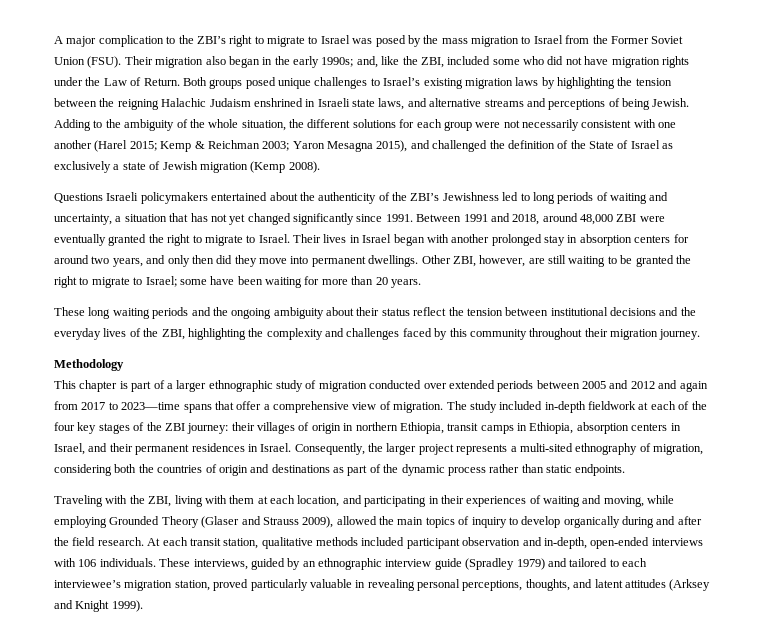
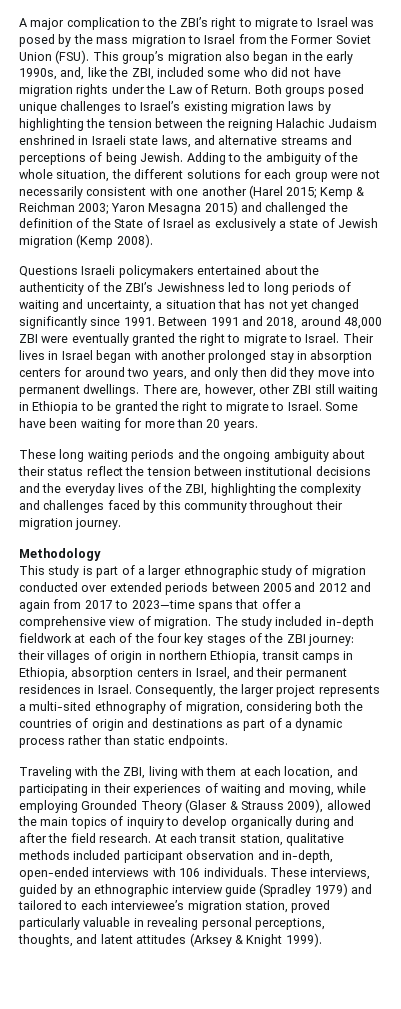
- Their migration also began in the early 1990s; and, like the ZBI, included some who did not have migration rights under the Law of Return.
+ This group’s migration also began in the early 1990s, and, like the ZBI, included some who did not have migration rights under the Law of Return.
- Adding to the ambiguity of the whole situation, the different solutions for each group were not necessarily consistent with one another (Harel 2015; Kemp & Reichman 2003; Yaron Mesagna 2015), and challenged the definition of the State of Israel as exclusively a state of Jewish migration (Kemp 2008).
+ Adding to the ambiguity of the whole situation, the different solutions for each group were not necessarily consistent with one another (Harel 2015; Kemp & Reichman 2003; Yaron Mesagna 2015) and challenged the definition of the State of Israel as exclusively a state of Jewish migration (Kemp 2008).
- Other ZBI, however, are still waiting to be granted the right to migrate to Israel; some have been waiting for more than 20 years.
+ There are, however, other ZBI still waiting in Ethiopia to be granted the right to migrate to Israel. Some have been waiting for more than 20 years.
- This chapter is part of a larger ethnographic study of migration conducted over extended periods between 2005 and 2012 and again from 2017 to 2023—time spans that offer a comprehensive view of migration.
+ This study is part of a larger ethnographic study of migration conducted over extended periods between 2005 and 2012 and again from 2017 to 2023—time spans that offer a comprehensive view of migration.
- Consequently, the larger project represents a multi-sited ethnography of migration, considering both the countries of origin and destinations as part of the dynamic process rather than static endpoints.
+ Consequently, the larger project represents a multi-sited ethnography of migration, considering both the countries of origin and destinations as part of a dynamic process rather than static endpoints.
- Traveling with the ZBI, living with them at each location, and participating in their experiences of waiting and moving, while employing Grounded Theory (Glaser and Strauss 2009), allowed the main topics of inquiry to develop organically during and after the field research.
+ Traveling with the ZBI, living with them at each location, and participating in their experiences of waiting and moving, while employing Grounded Theory (Glaser & Strauss 2009), allowed the main topics of inquiry to develop organically during and after the field research.
- These interviews, guided by an ethnographic interview guide (Spradley 1979) and tailored to each interviewee’s migration station, proved particularly valuable in revealing personal perceptions, thoughts, and latent attitudes (Arksey and Knight 1999).
+ These interviews, guided by an ethnographic interview guide (Spradley 1979) and tailored to each interviewee’s migration station, proved particularly valuable in revealing personal perceptions, thoughts, and latent attitudes (Arksey & Knight 1999).

